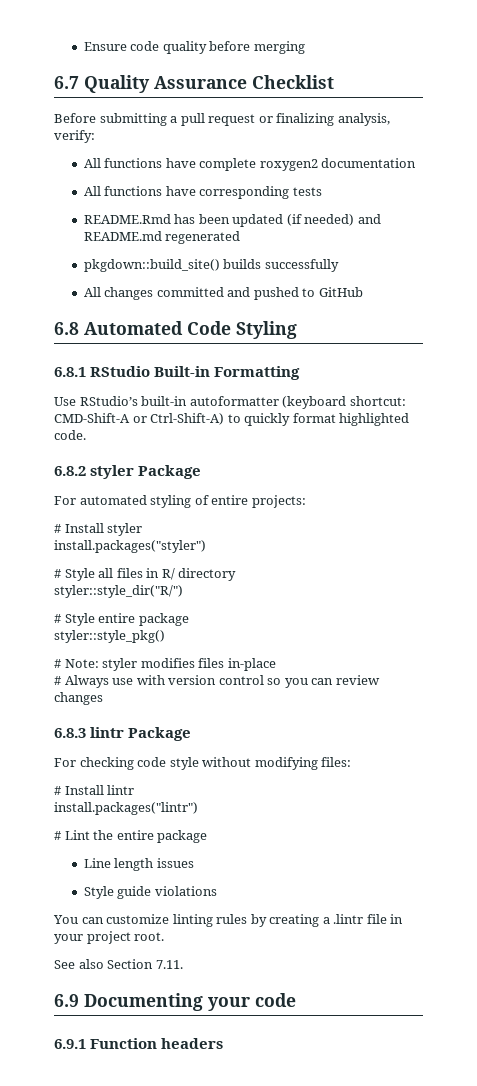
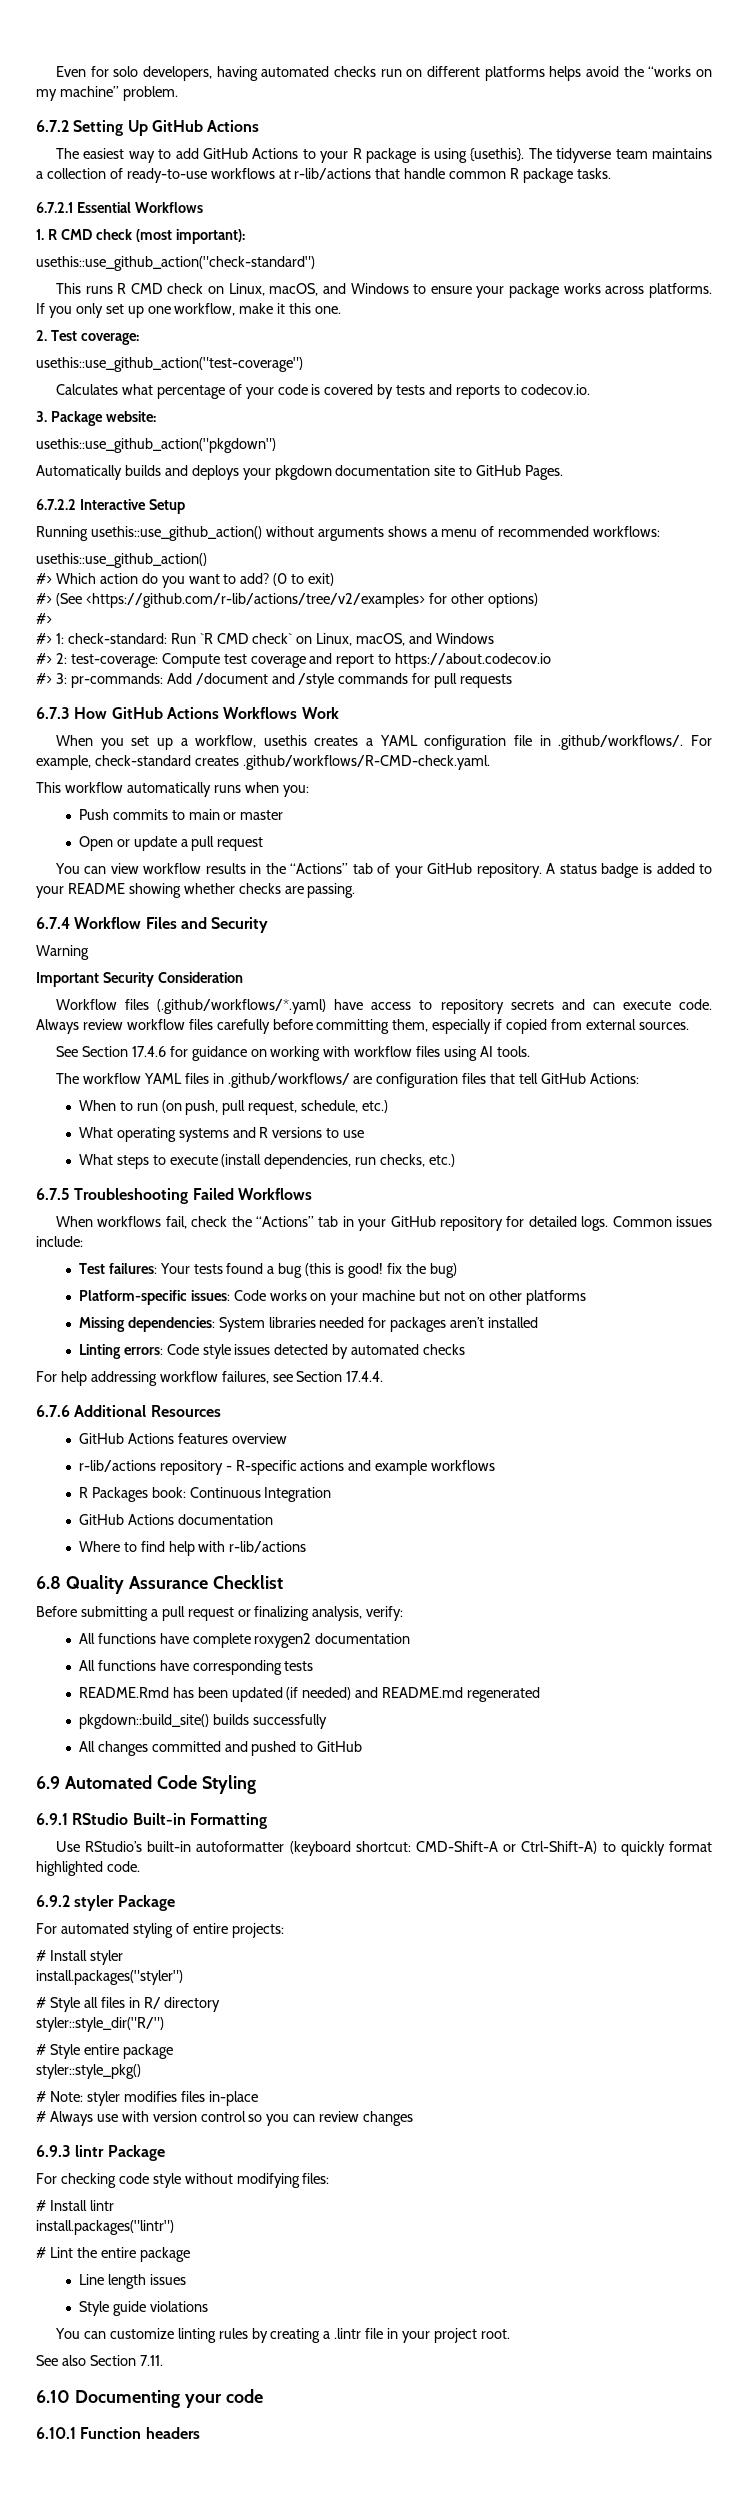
- Ensure code quality before merging
- 6.7 Quality Assurance Checklist
+ Even for solo developers, having automated checks run on different platforms helps avoid the “works on my machine” problem.
+ 6.7.2 Setting Up GitHub Actions
+ The easiest way to add GitHub Actions to your R package is using {usethis}. The tidyverse team maintains a collection of ready-to-use workflows at r-lib/actions that handle common R package tasks.
+ 6.7.2.1 Essential Workflows
+ 1. R CMD check (most important):
+ usethis::use_github_action("check-standard")
+ This runs R CMD check on Linux, macOS, and Windows to ensure your package works across platforms. If you only set up one workflow, make it this one.
+ 2. Test coverage:
+ usethis::use_github_action("test-coverage")
+ Calculates what percentage of your code is covered by tests and reports to codecov.io.
+ 3. Package website:
+ usethis::use_github_action("pkgdown")
+ Automatically builds and deploys your pkgdown documentation site to GitHub Pages.
+ 6.7.2.2 Interactive Setup
+ Running usethis::use_github_action() without arguments shows a menu of recommended workflows:
+ usethis::use_github_action()
+ #> Which action do you want to add? (0 to exit)
+ #> (See <https://github.com/r-lib/actions/tree/v2/examples> for other options)
+ #>
+ #> 1: check-standard: Run `R CMD check` on Linux, macOS, and Windows
+ #> 2: test-coverage: Compute test coverage and report to https://about.codecov.io
+ #> 3: pr-commands: Add /document and /style commands for pull requests
+ 6.7.3 How GitHub Actions Workflows Work
+ When you set up a workflow, usethis creates a YAML configuration file in .github/workflows/. For example, check-standard creates .github/workflows/R-CMD-check.yaml.
+ This workflow automatically runs when you:
+ Push commits to main or master
+ Open or update a pull request
+ You can view workflow results in the “Actions” tab of your GitHub repository. A status badge is added to your README showing whether checks are passing.
+ 6.7.4 Workflow Files and Security
+ Warning
+ Important Security Consideration
+ Workflow files (.github/workflows/*.yaml) have access to repository secrets and can execute code. Always review workflow files carefully before committing them, especially if copied from external sources.
+ See Section 17.4.6 for guidance on working with workflow files using AI tools.
+ The workflow YAML files in .github/workflows/ are configuration files that tell GitHub Actions:
+ When to run (on push, pull request, schedule, etc.)
+ What operating systems and R versions to use
+ What steps to execute (install dependencies, run checks, etc.)
+ 6.7.5 Troubleshooting Failed Workflows
+ When workflows fail, check the “Actions” tab in your GitHub repository for detailed logs. Common issues include:
+ Test failures: Your tests found a bug (this is good! fix the bug)
+ Platform-specific issues: Code works on your machine but not on other platforms
+ Missing dependencies: System libraries needed for packages aren’t installed
+ Linting errors: Code style issues detected by automated checks
+ For help addressing workflow failures, see Section 17.4.4.
+ 6.7.6 Additional Resources
+ GitHub Actions features overview
+ r-lib/actions repository - R-specific actions and example workflows
+ R Packages book: Continuous Integration
+ GitHub Actions documentation
+ Where to find help with r-lib/actions
+ 6.8 Quality Assurance Checklist
- 6.8 Automated Code Styling
+ 6.9 Automated Code Styling
- 6.8.1 RStudio Built-in Formatting
+ 6.9.1 RStudio Built-in Formatting
- 6.8.2 styler Package
+ 6.9.2 styler Package
- 6.8.3 lintr Package
+ 6.9.3 lintr Package
- 6.9 Documenting your code
+ 6.10 Documenting your code
- 6.9.1 Function headers
+ 6.10.1 Function headers

